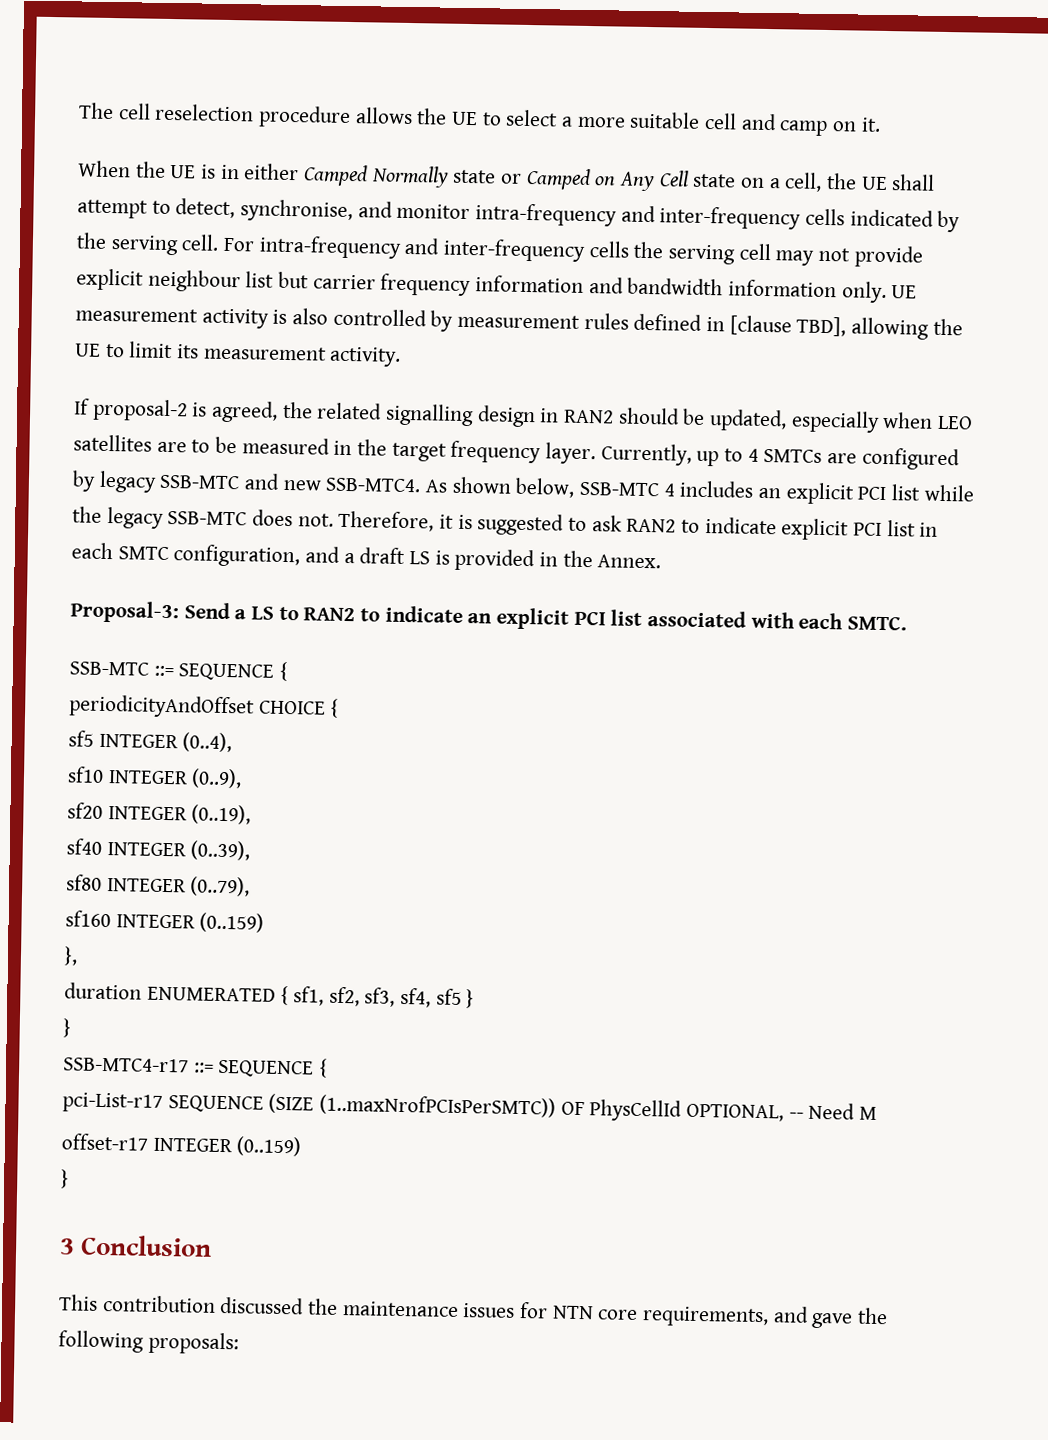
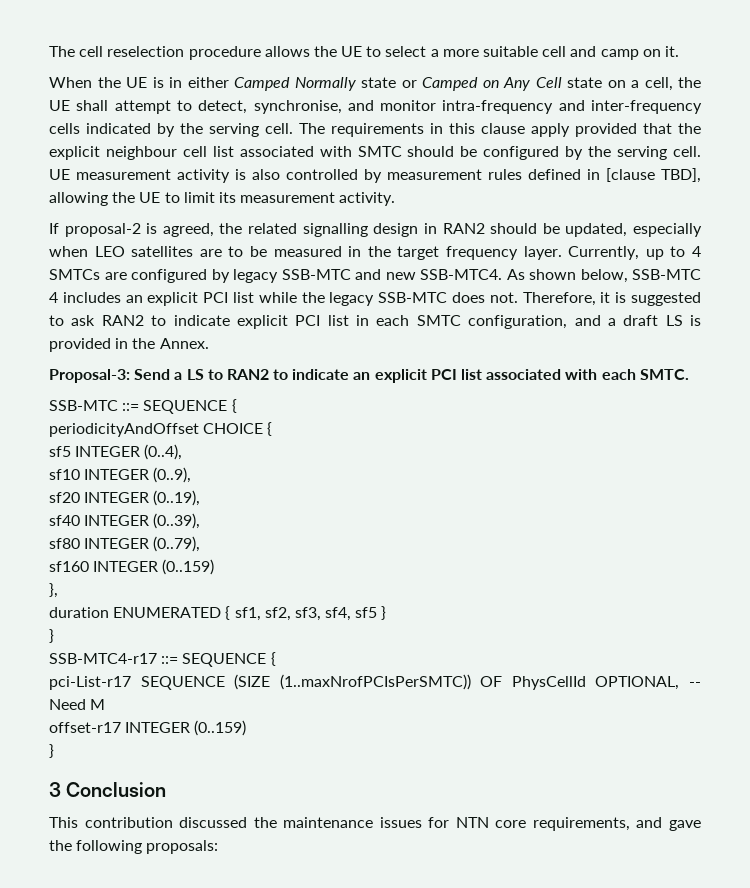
- For intra-frequency and inter-frequency cells the serving cell may not provide explicit neighbour list but carrier frequency information and bandwidth information only.
+ The requirements in this clause apply provided that the explicit neighbour cell list associated with SMTC should be configured by the serving cell.

